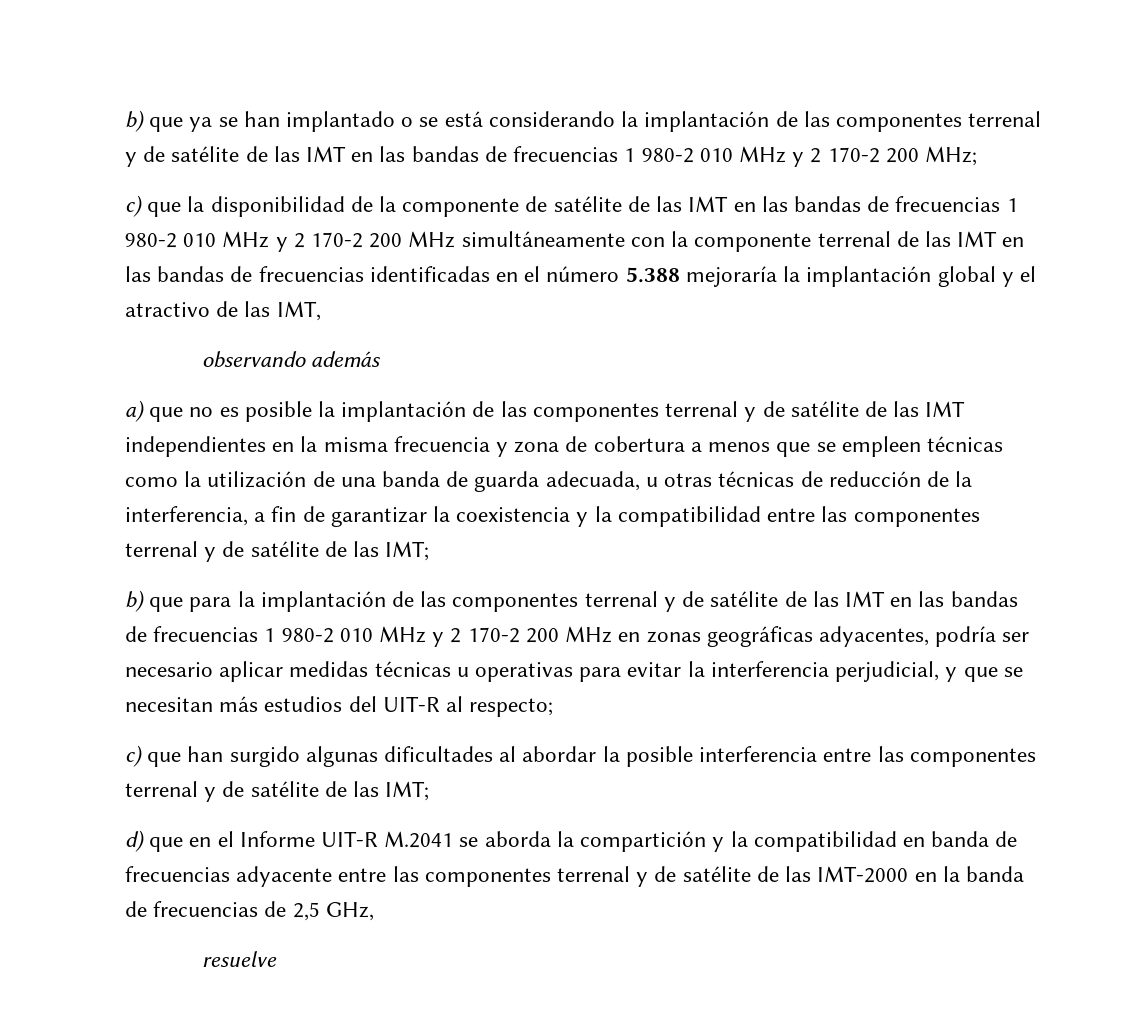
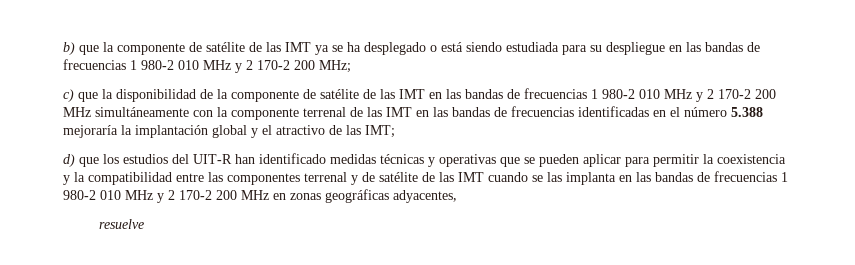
- b) que ya se han implantado o se está considerando la implantación de las componentes terrenal y de satélite de las IMT en las bandas de frecuencias 1 980-2 010 MHz y 2 170-2 200 MHz;
+ b) que la componente de satélite de las IMT ya se ha desplegado o está siendo estudiada para su despliegue en las bandas de frecuencias 1 980-2 010 MHz y 2 170-2 200 MHz;
- c) que la disponibilidad de la componente de satélite de las IMT en las bandas de frecuencias 1 980-2 010 MHz y 2 170-2 200 MHz simultáneamente con la componente terrenal de las IMT en las bandas de frecuencias identificadas en el número 5.388 mejoraría la implantación global y el atractivo de las IMT,
- observando además
- a) que no es posible la implantación de las componentes terrenal y de satélite de las IMT independientes en la misma frecuencia y zona de cobertura a menos que se empleen técnicas como la utilización de una banda de guarda adecuada, u otras técnicas de reducción de la interferencia, a fin de garantizar la coexistencia y la compatibilidad entre las componentes terrenal y de satélite de las IMT;
- b) que para la implantación de las componentes terrenal y de satélite de las IMT en las bandas de frecuencias 1 980-2 010 MHz y 2 170-2 200 MHz en zonas geográficas adyacentes, podría ser necesario aplicar medidas técnicas u operativas para evitar la interferencia perjudicial, y que se necesitan más estudios del UIT-R al respecto;
- c) que han surgido algunas dificultades al abordar la posible interferencia entre las componentes terrenal y de satélite de las IMT;
- d) que en el Informe UIT-R M.2041 se aborda la compartición y la compatibilidad en banda de frecuencias adyacente entre las componentes terrenal y de satélite de las IMT-2000 en la banda de frecuencias de 2,5 GHz,
+ c) que la disponibilidad de la componente de satélite de las IMT en las bandas de frecuencias 1 980-2 010 MHz y 2 170-2 200 MHz simultáneamente con la componente terrenal de las IMT en las bandas de frecuencias identificadas en el número 5.388 mejoraría la implantación global y el atractivo de las IMT;
+ d) que los estudios del UIT-R han identificado medidas técnicas y operativas que se pueden aplicar para permitir la coexistencia y la compatibilidad entre las componentes terrenal y de satélite de las IMT cuando se las implanta en las bandas de frecuencias 1 980-2 010 MHz y 2 170-2 200 MHz en zonas geográficas adyacentes,

